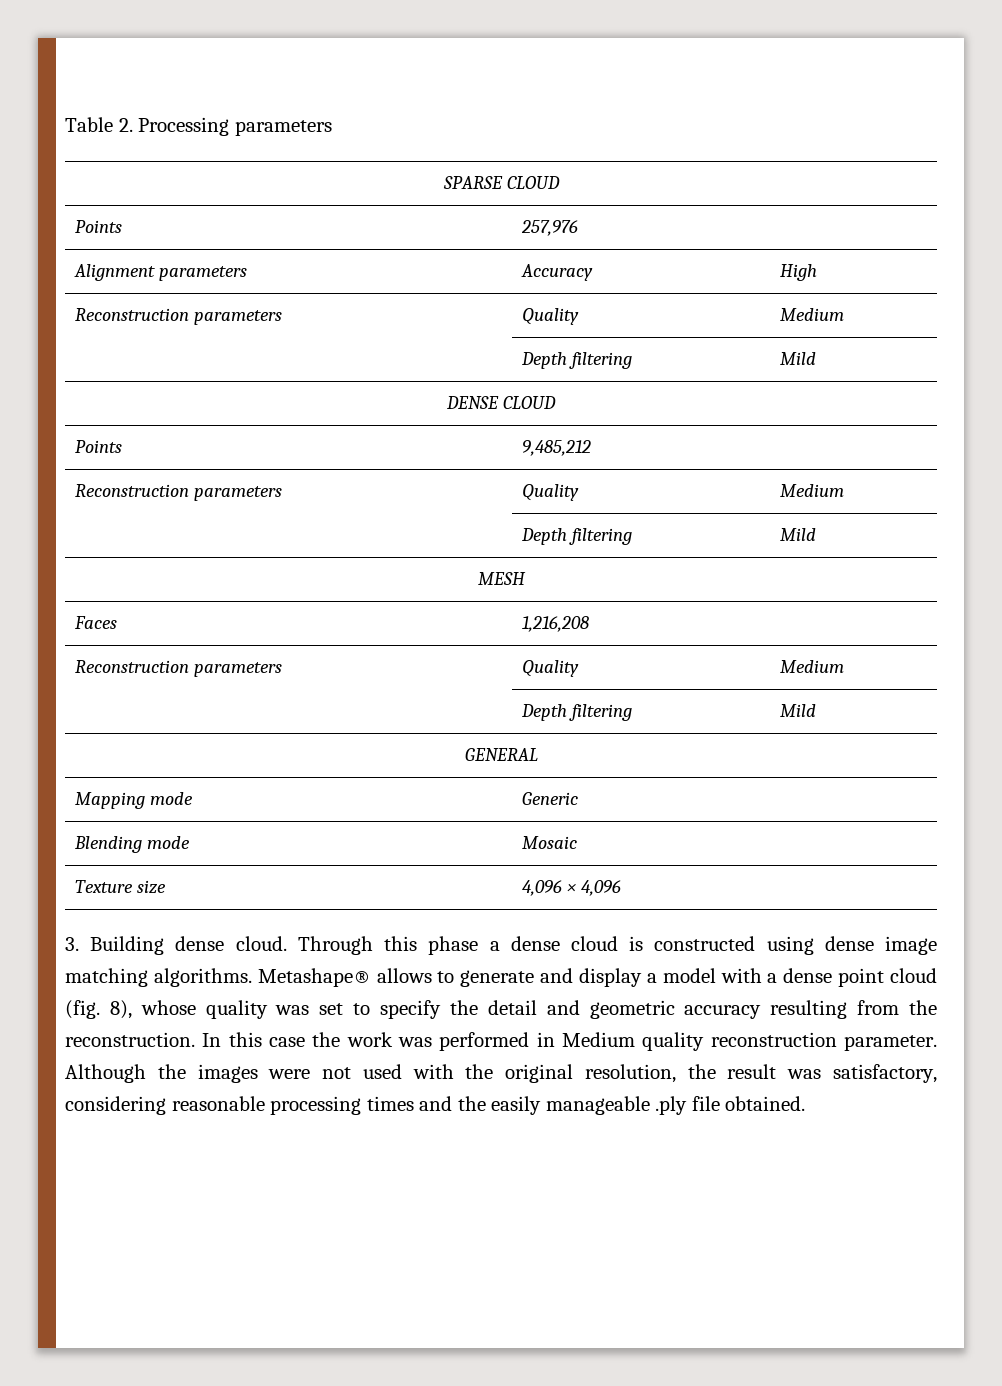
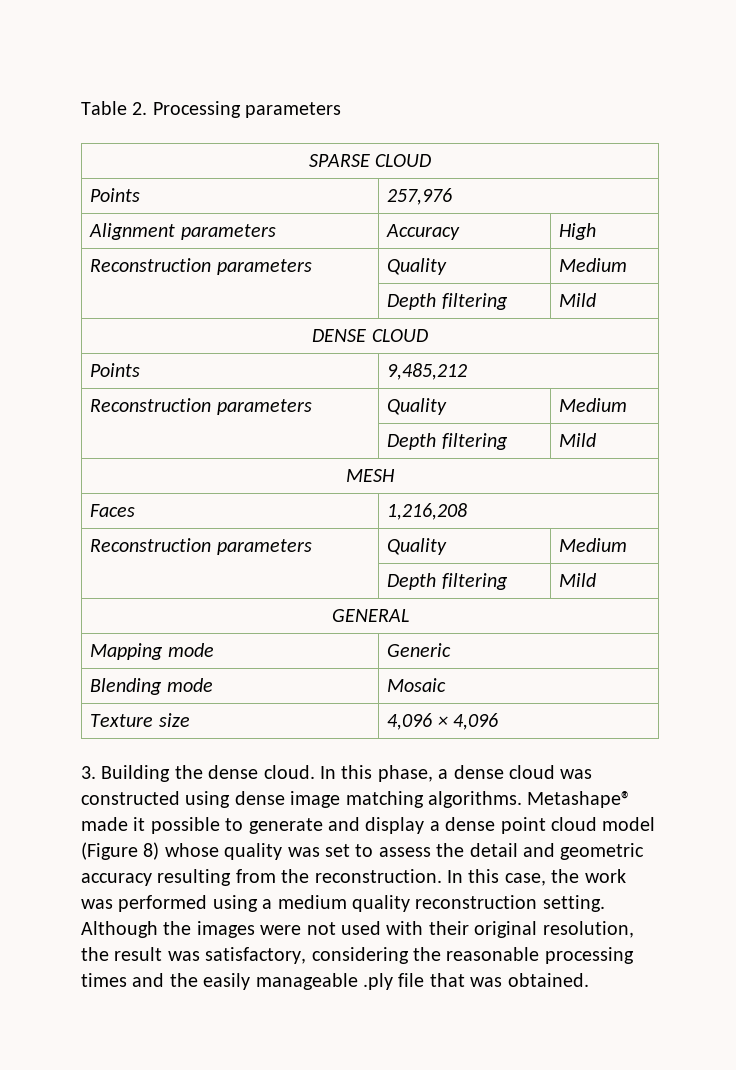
- 3. Building dense cloud.
+ 3. Building the dense cloud.
- Through this phase a dense cloud is constructed using dense image matching algorithms.
+ In this phase, a dense cloud was constructed using dense image matching algorithms.
- Metashape® allows to generate and display a model with a dense point cloud (fig. 8), whose quality was set to specify the detail and geometric accuracy resulting from the reconstruction.
+ Metashape® made it possible to generate and display a dense point cloud model (Figure 8) whose quality was set to assess the detail and geometric accuracy resulting from the reconstruction.
- In this case the work was performed in Medium quality reconstruction parameter.
+ In this case, the work was performed using a medium quality reconstruction setting.
- Although the images were not used with the original resolution, the result was satisfactory, considering reasonable processing times and the easily manageable .ply file obtained.
+ Although the images were not used with their original resolution, the result was satisfactory, considering the reasonable processing times and the easily manageable .ply file that was obtained.

